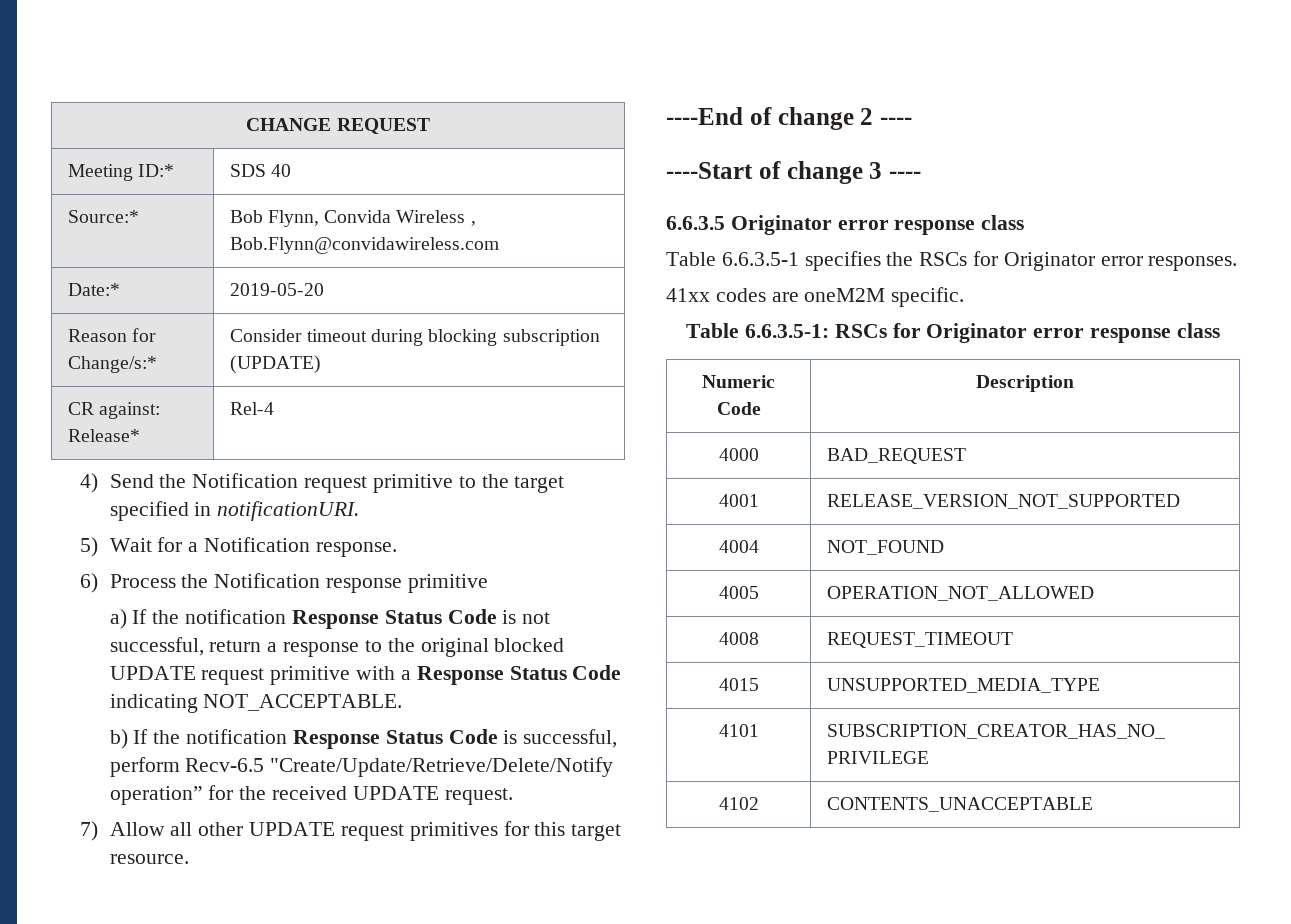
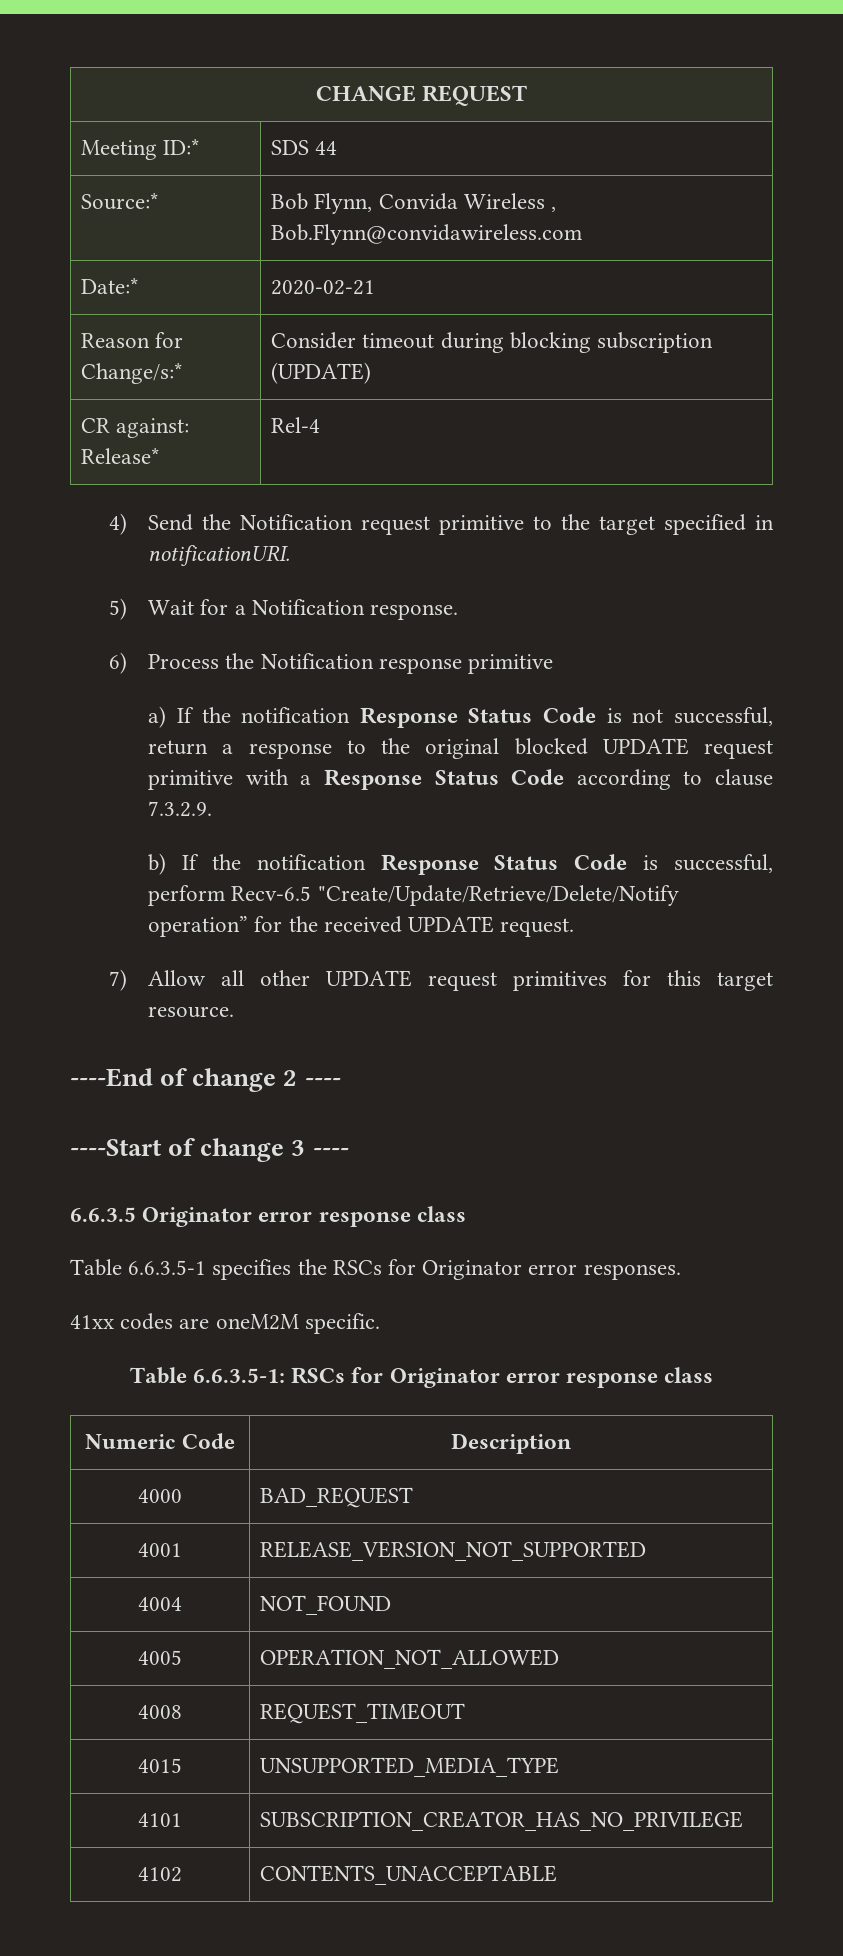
- Meeting ID:* | SDS 40
+ Meeting ID:* | SDS 44
- Date:* | 2019-05-20
+ Date:* | 2020-02-21
- a) If the notification Response Status Code is not successful, return a response to the original blocked UPDATE request primitive with a Response Status Code indicating NOT_ACCEPTABLE.
+ a) If the notification Response Status Code is not successful, return a response to the original blocked UPDATE request primitive with a Response Status Code according to clause 7.3.2.9.

